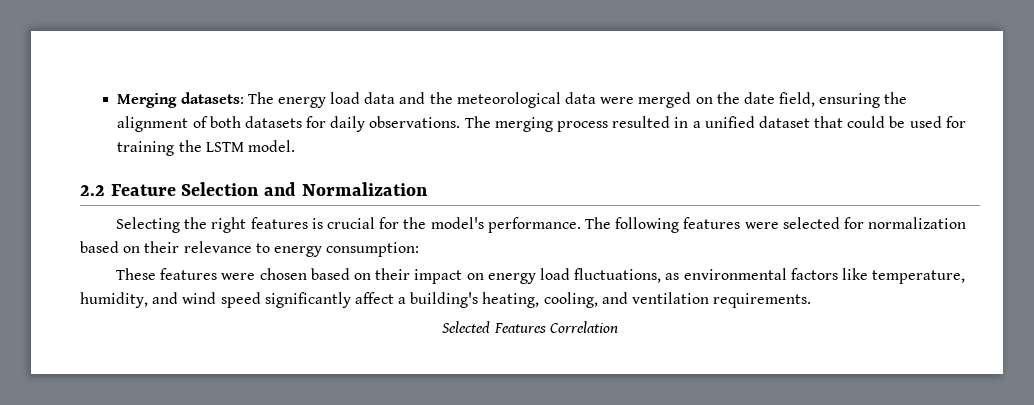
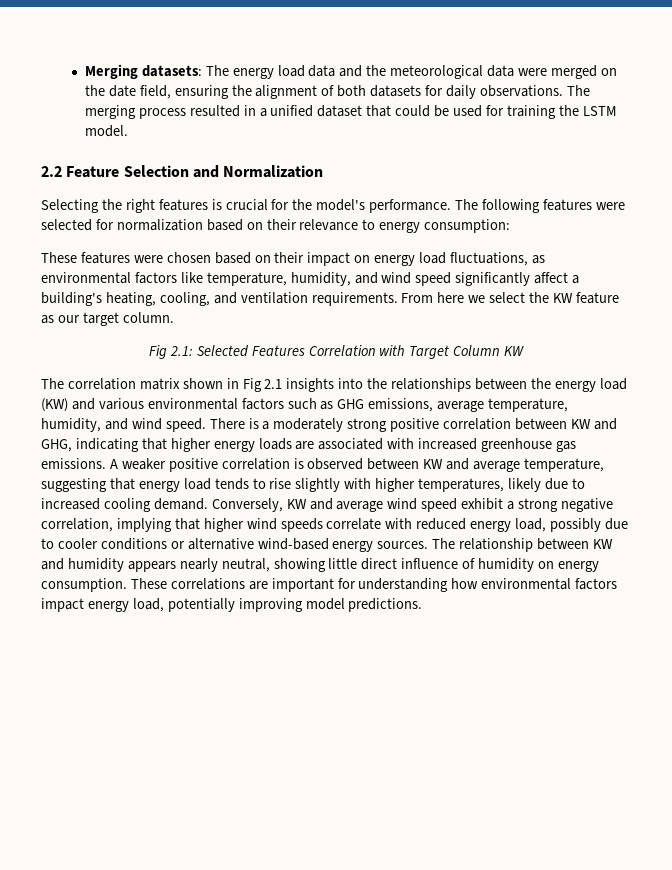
- These features were chosen based on their impact on energy load fluctuations, as environmental factors like temperature, humidity, and wind speed significantly affect a building's heating, cooling, and ventilation requirements.
- Selected Features Correlation
+ These features were chosen based on their impact on energy load fluctuations, as environmental factors like temperature, humidity, and wind speed significantly affect a building's heating, cooling, and ventilation requirements. From here we select the KW feature as our target column.
+ Fig 2.1: Selected Features Correlation with Target Column KW
+ The correlation matrix shown in Fig 2.1 insights into the relationships between the energy load (KW) and various environmental factors such as GHG emissions, average temperature, humidity, and wind speed. There is a moderately strong positive correlation between KW and GHG, indicating that higher energy loads are associated with increased greenhouse gas emissions. A weaker positive correlation is observed between KW and average temperature, suggesting that energy load tends to rise slightly with higher temperatures, likely due to increased cooling demand. Conversely, KW and average wind speed exhibit a strong negative correlation, implying that higher wind speeds correlate with reduced energy load, possibly due to cooler conditions or alternative wind-based energy sources. The relationship between KW and humidity appears nearly neutral, showing little direct influence of humidity on energy consumption. These correlations are important for understanding how environmental factors impact energy load, potentially improving model predictions.

